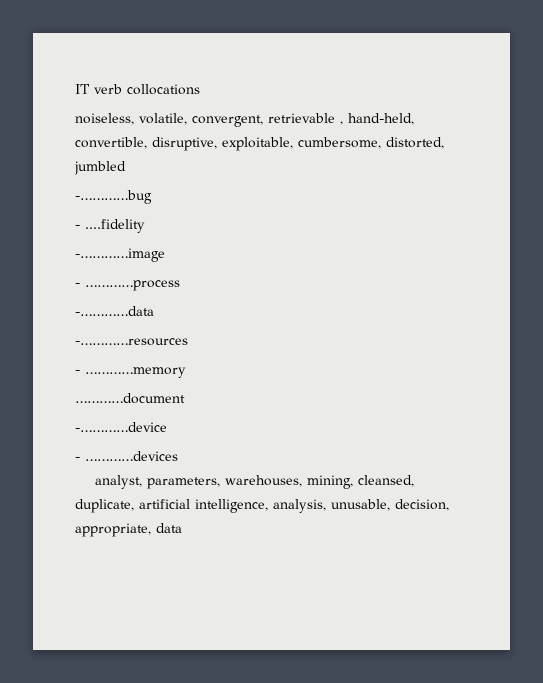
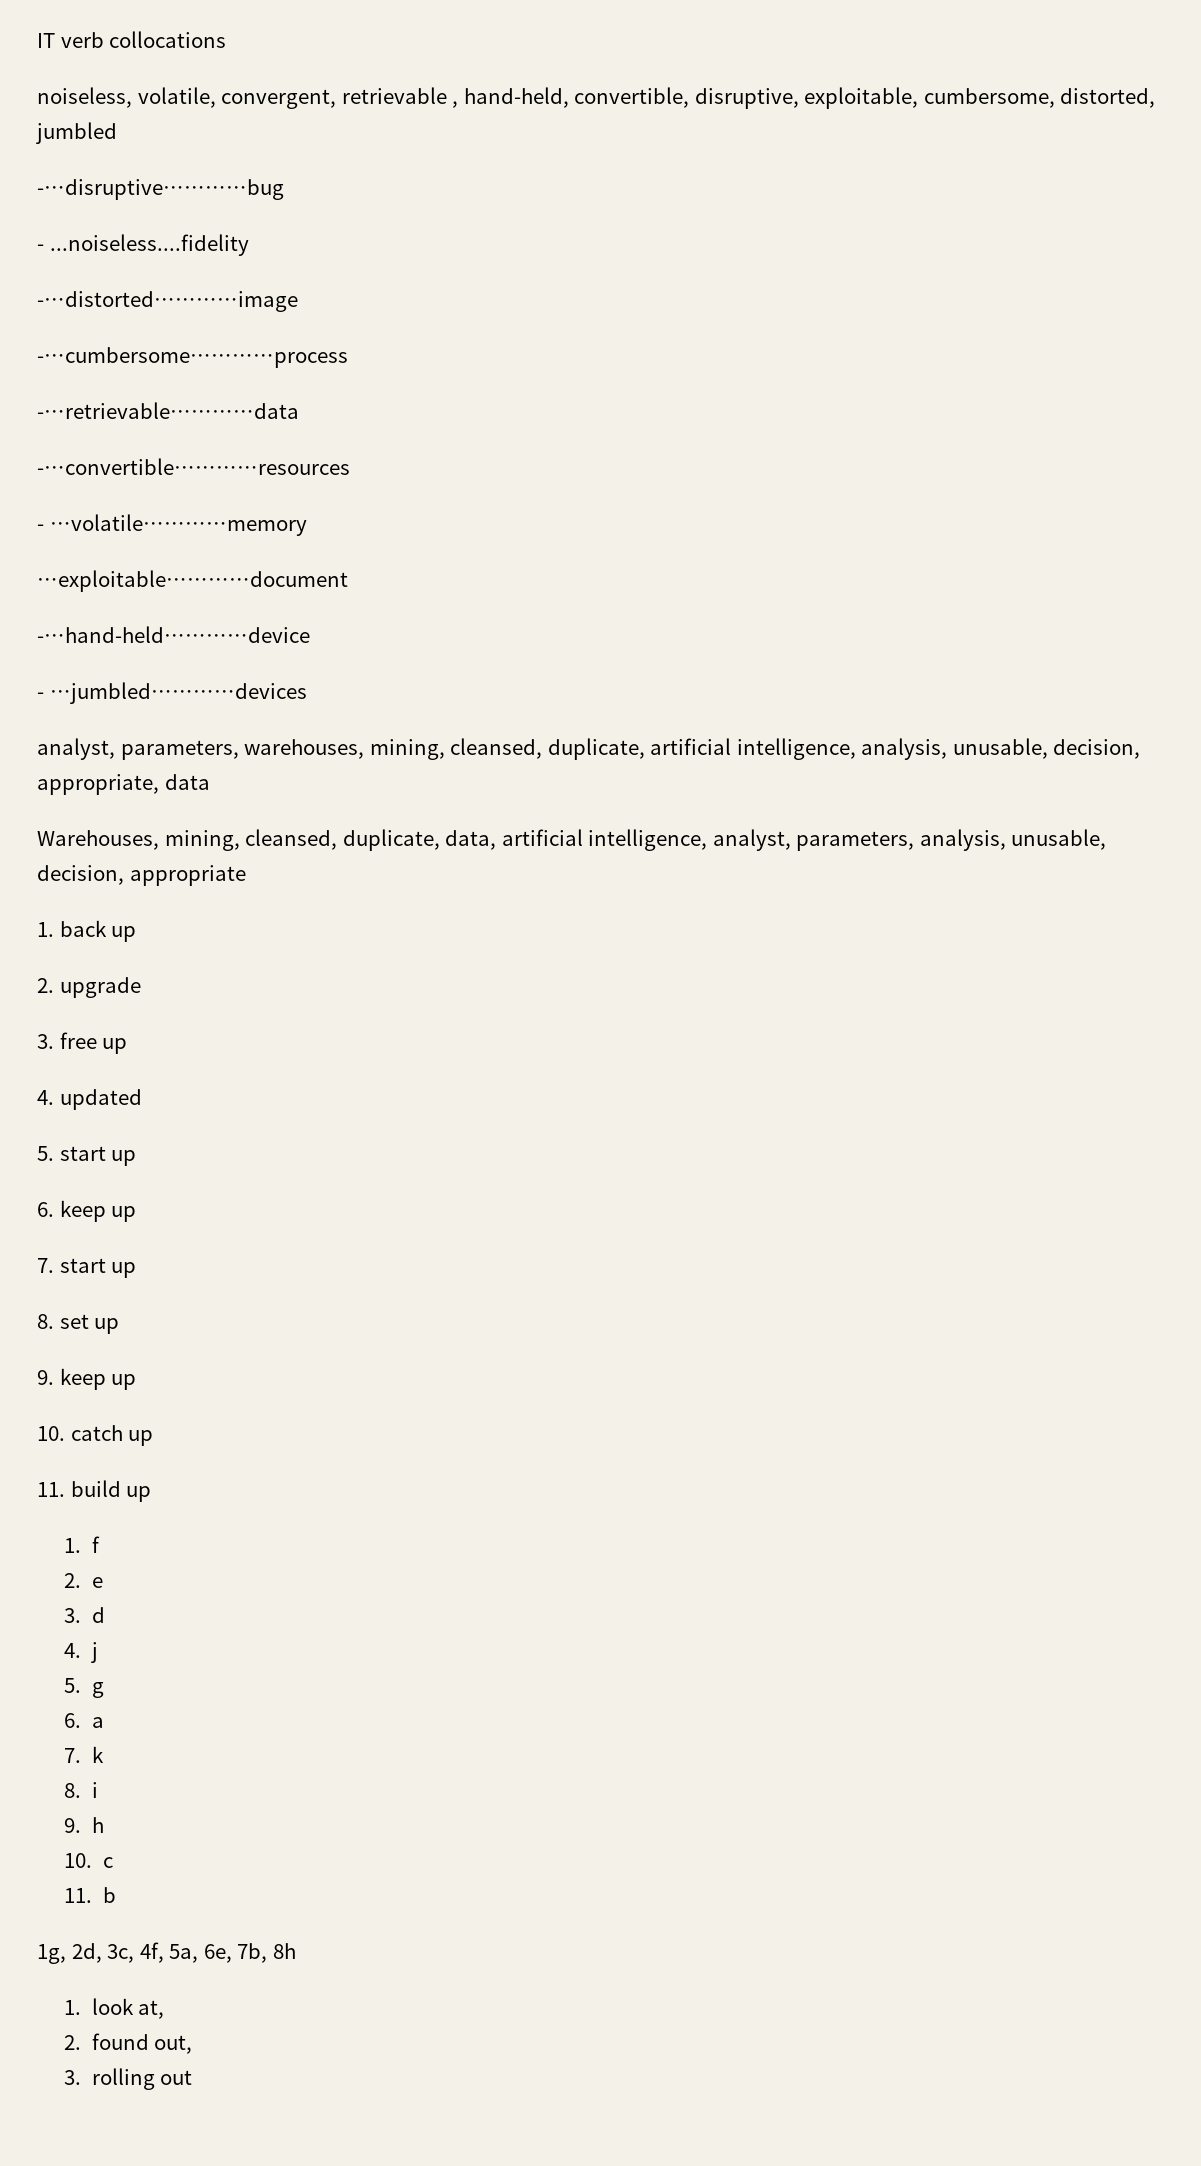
- -…………bug
- - ....fidelity
- -…………image
- - …………process
- -…………data
- -…………resources
- - …………memory
- …………document
- -…………device
- - …………devices
+ -…disruptive…………bug
+ - ...noiseless....fidelity
+ -…distorted…………image
+ -…cumbersome…………process
+ -…retrievable…………data
+ -…convertible…………resources
+ - …volatile…………memory
+ …exploitable…………document
+ -…hand-held…………device
+ - …jumbled…………devices
+ Warehouses, mining, cleansed, duplicate, data, artificial intelligence, analyst, parameters, analysis, unusable, decision, appropriate
+ 1. back up
+ 2. upgrade
+ 3. free up
+ 4. updated
+ 5. start up
+ 6. keep up
+ 7. start up
+ 8. set up
+ 9. keep up
+ 10. catch up
+ 11. build up
+ 1. f
+ 2. e
+ 3. d
+ 4. j
+ 5. g
+ 6. a
+ 7. k
+ 8. i
+ 9. h
+ 10. c
+ 11. b
+ 1g, 2d, 3c, 4f, 5a, 6e, 7b, 8h
+ 1. look at,
+ 2. found out,
+ 3. rolling out

